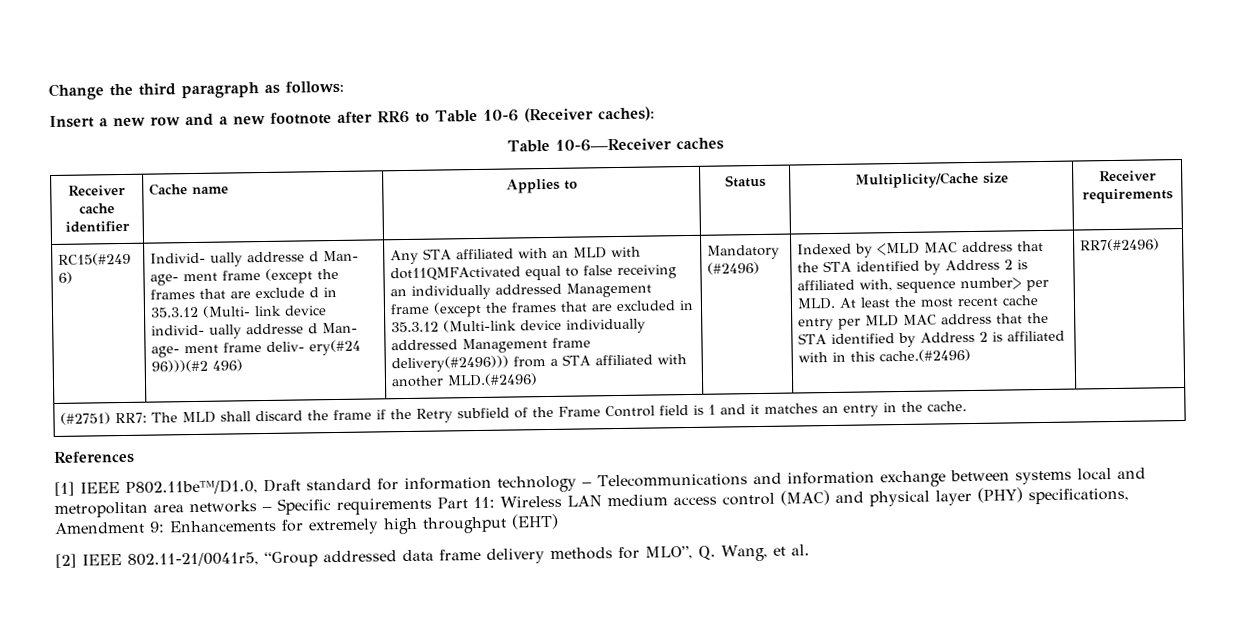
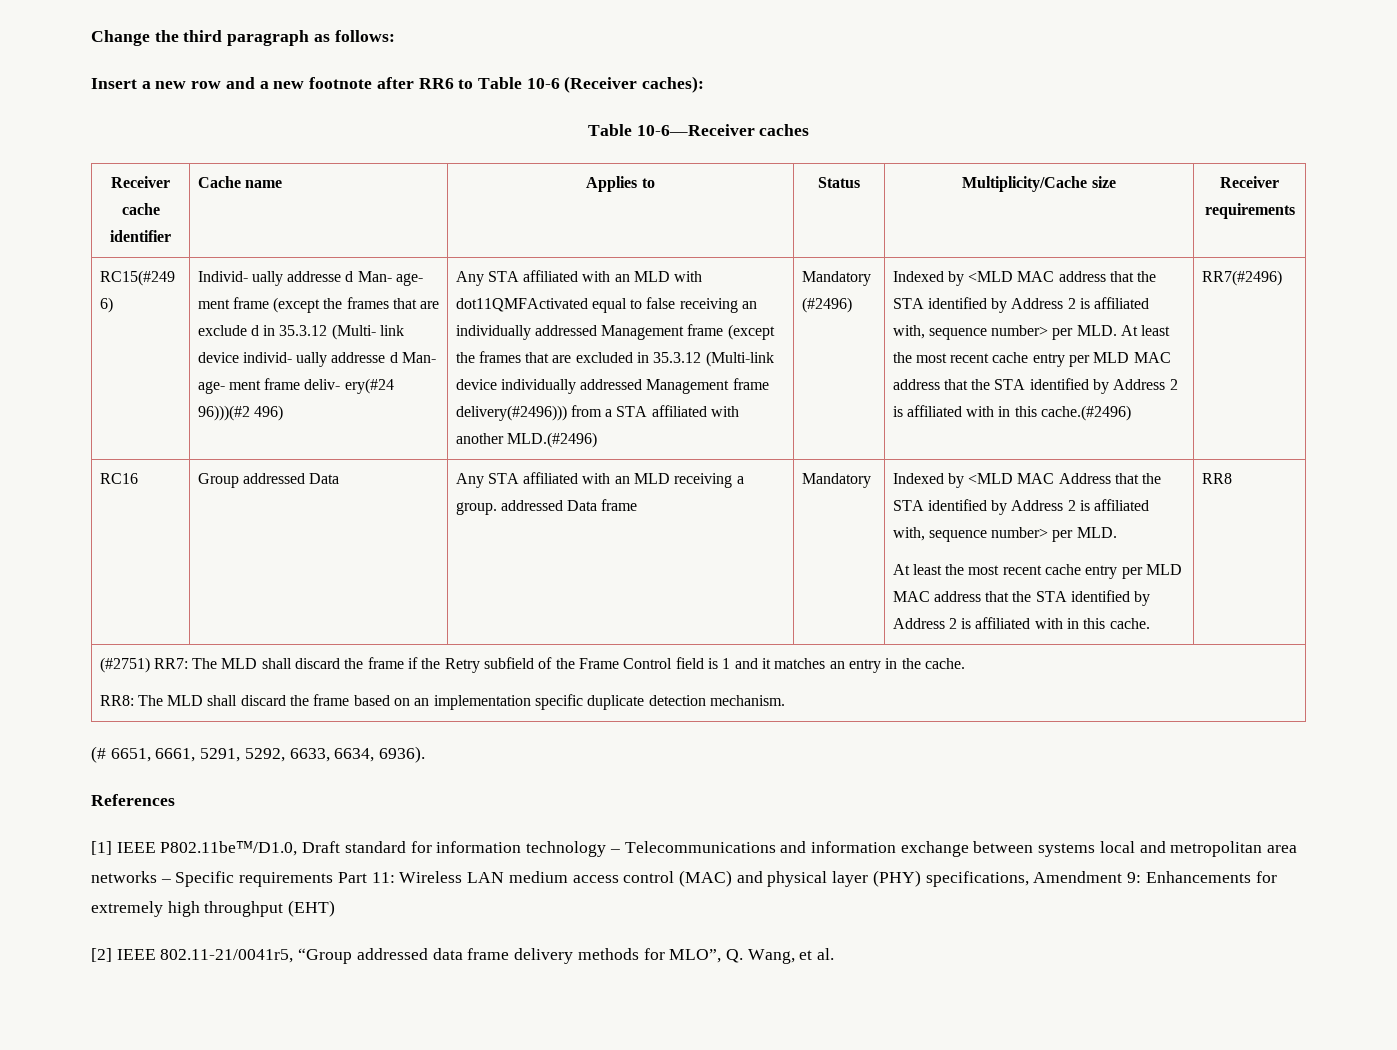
+ RC16 | Group addressed Data | Any STA affiliated with an MLD receiving a group. addressed Data frame | Mandatory | Indexed by <MLD MAC Address that the STA identified by Address 2 is affiliated with, sequence number> per MLD.
+ At least the most recent cache entry per MLD MAC address that the STA identified by Address 2 is affiliated with in this cache. | RR8
+ RR8: The MLD shall discard the frame based on an implementation specific duplicate detection mechanism.
+ (# 6651, 6661, 5291, 5292, 6633, 6634, 6936).

